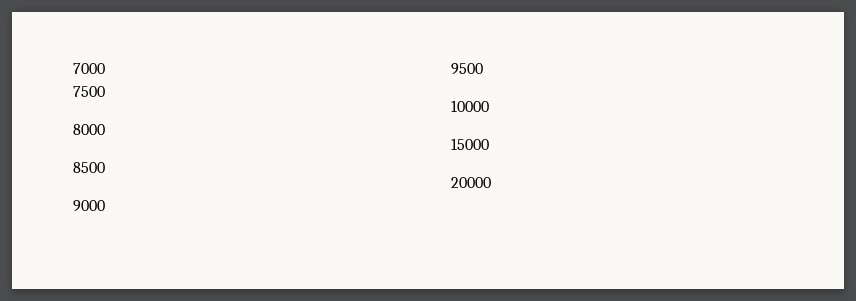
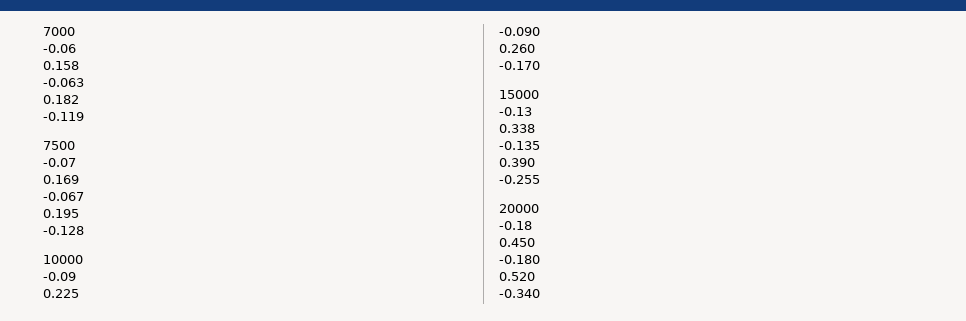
+ -0.06
+ 0.158
+ -0.063
+ 0.182
+ -0.119
  7500
- 8000
- 8500
- 9000
- 9500
+ -0.07
+ 0.169
+ -0.067
+ 0.195
+ -0.128
  10000
+ -0.09
+ 0.225
+ -0.090
+ 0.260
+ -0.170
  15000
+ -0.13
+ 0.338
+ -0.135
+ 0.390
+ -0.255
  20000
+ -0.18
+ 0.450
+ -0.180
+ 0.520
+ -0.340

